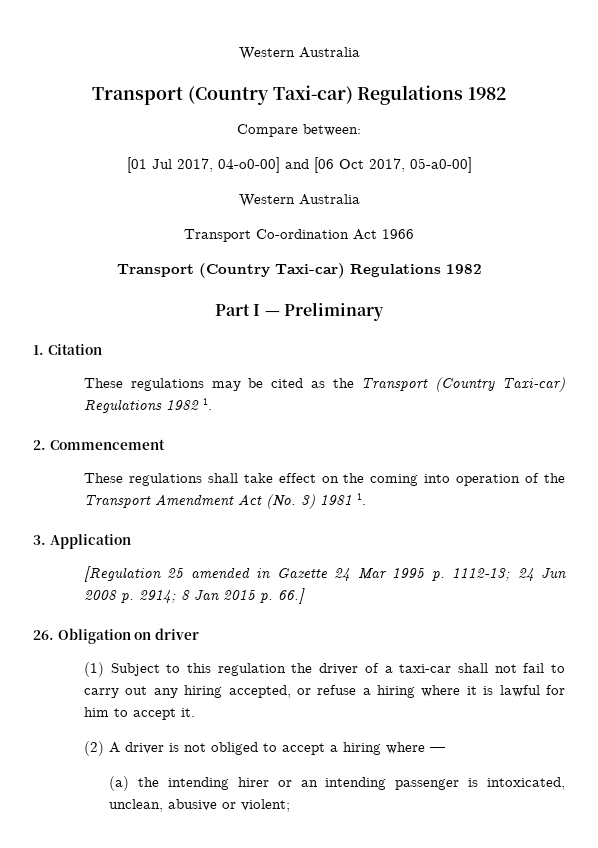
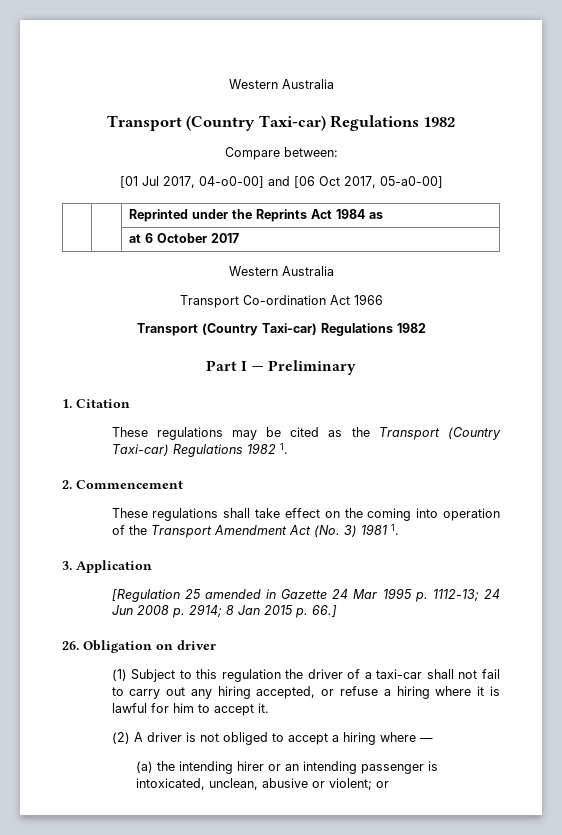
+ | | Reprinted under the Reprints Act 1984 as
+ | | at 6 October 2017
- (a) the intending hirer or an intending passenger is intoxicated, unclean, abusive or violent;
+ (a) the intending hirer or an intending passenger is intoxicated, unclean, abusive or violent; or

